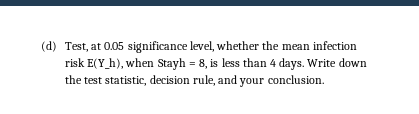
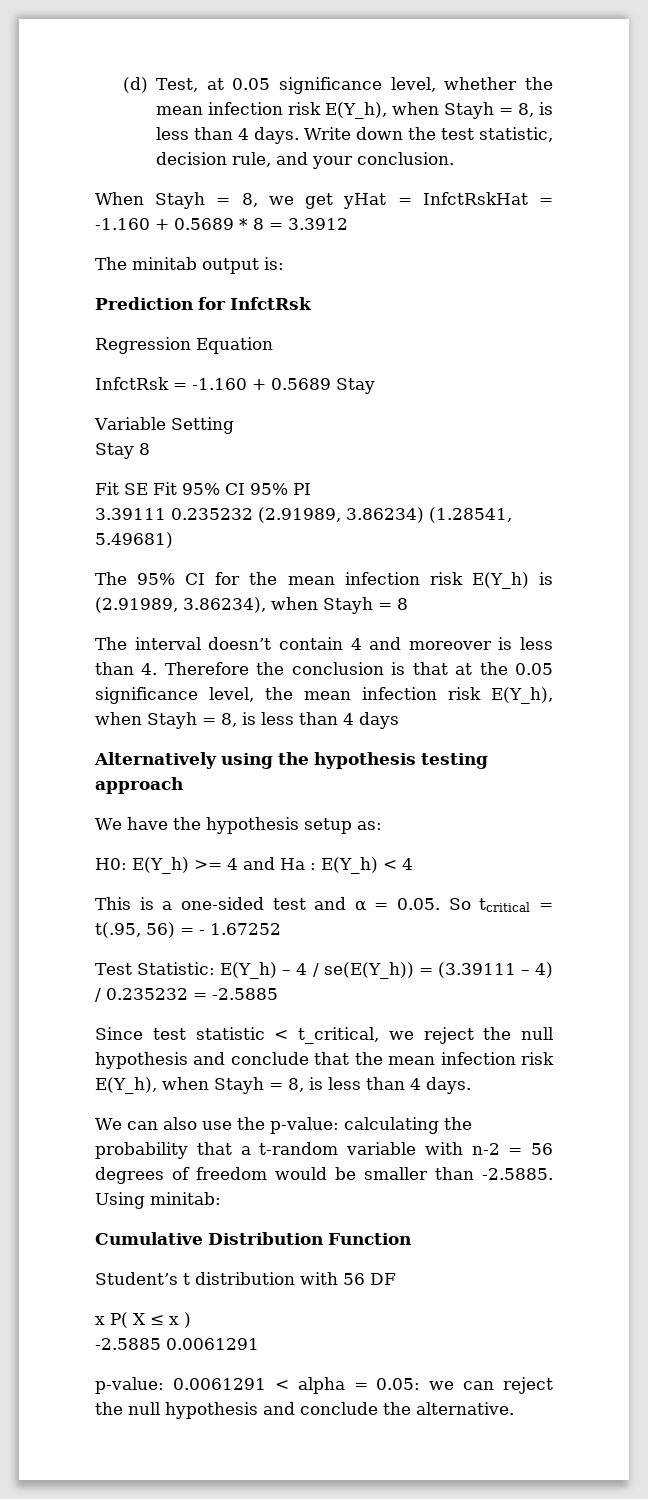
+ When Stayh = 8, we get yHat = InfctRskHat = -1.160 + 0.5689 * 8 = 3.3912
+ The minitab output is:
+ Prediction for InfctRsk
+ Regression Equation
+ InfctRsk = -1.160 + 0.5689 Stay
+ Variable Setting
+ Stay 8
+ Fit SE Fit 95% CI 95% PI
+ 3.39111 0.235232 (2.91989, 3.86234) (1.28541, 5.49681)
+ The 95% CI for the mean infection risk E(Y_h) is (2.91989, 3.86234), when Stayh = 8
+ The interval doesn’t contain 4 and moreover is less than 4. Therefore the conclusion is that at the 0.05 significance level, the mean infection risk E(Y_h), when Stayh = 8, is less than 4 days
+ Alternatively using the hypothesis testing approach
+ We have the hypothesis setup as:
+ H0: E(Y_h) >= 4 and Ha : E(Y_h) < 4
+ This is a one-sided test and α = 0.05. So tcritical = t(.95, 56) = - 1.67252
+ Test Statistic: E(Y_h) – 4 / se(E(Y_h)) = (3.39111 – 4) / 0.235232 = -2.5885
+ Since test statistic < t_critical, we reject the null hypothesis and conclude that the mean infection risk E(Y_h), when Stayh = 8, is less than 4 days.
+ We can also use the p-value: calculating the probability that a t-random variable with n-2 = 56 degrees of freedom would be smaller than -2.5885. Using minitab:
+ Cumulative Distribution Function
+ Student’s t distribution with 56 DF
+ x P( X ≤ x )
+ -2.5885 0.0061291
+ p-value: 0.0061291 < alpha = 0.05: we can reject the null hypothesis and conclude the alternative.

